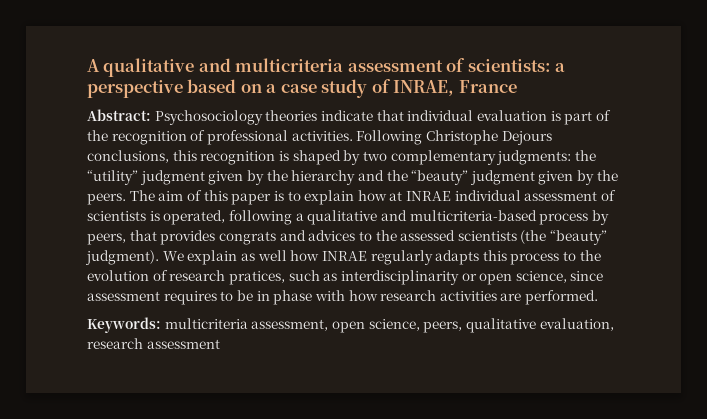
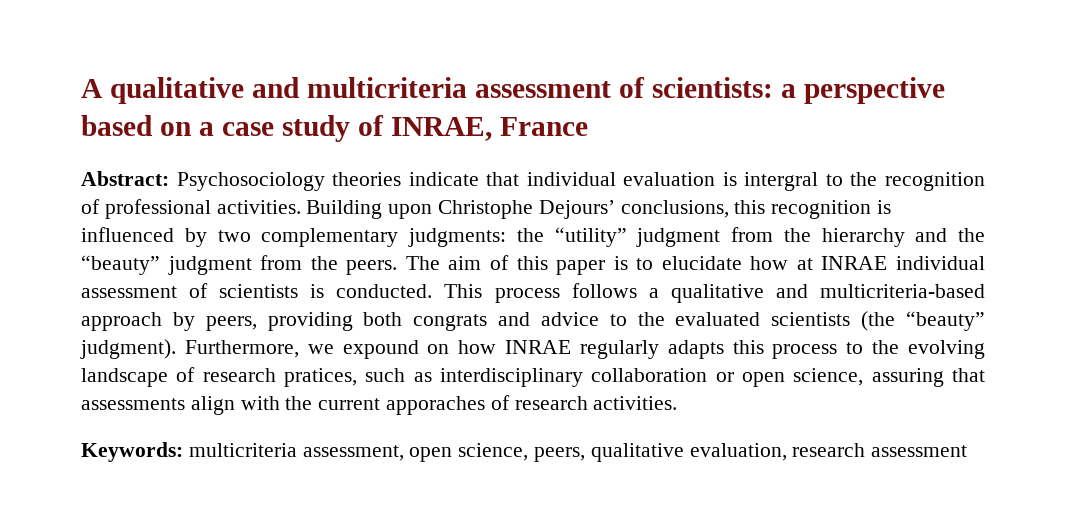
- Abstract: Psychosociology theories indicate that individual evaluation is part of the recognition of professional activities.
+ Abstract: Psychosociology theories indicate that individual evaluation is intergral to the recognition of professional activities.
- Following Christophe Dejours conclusions, this recognition is shaped by two complementary judgments: the “utility” judgment given by the hierarchy and the “beauty” judgment given by the peers.
+ Building upon Christophe Dejours’ conclusions, this recognition is influenced by two complementary judgments: the “utility” judgment from the hierarchy and the “beauty” judgment from the peers.
- The aim of this paper is to explain how at INRAE individual assessment of scientists is operated, following a qualitative and multicriteria-based process by peers, that provides congrats and advices to the assessed scientists (the “beauty” judgment).
+ The aim of this paper is to elucidate how at INRAE individual assessment of scientists is conducted. This process follows a qualitative and multicriteria-based approach by peers, providing both congrats and advice to the evaluated scientists (the “beauty” judgment).
- We explain as well how INRAE regularly adapts this process to the evolution of research pratices, such as interdisciplinarity or open science, since assessment requires to be in phase with how research activities are performed.
+ Furthermore, we expound on how INRAE regularly adapts this process to the evolving landscape of research pratices, such as interdisciplinary collaboration or open science, assuring that assessments align with the current apporaches of research activities.

